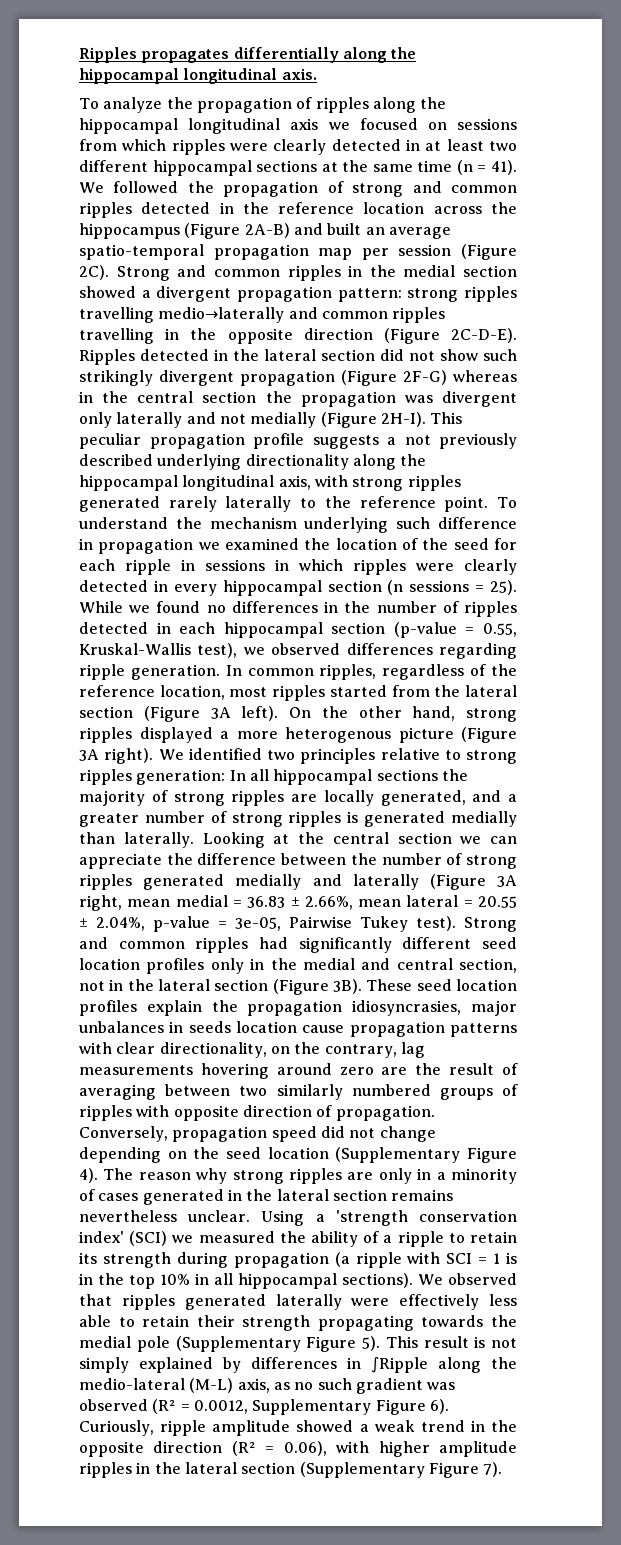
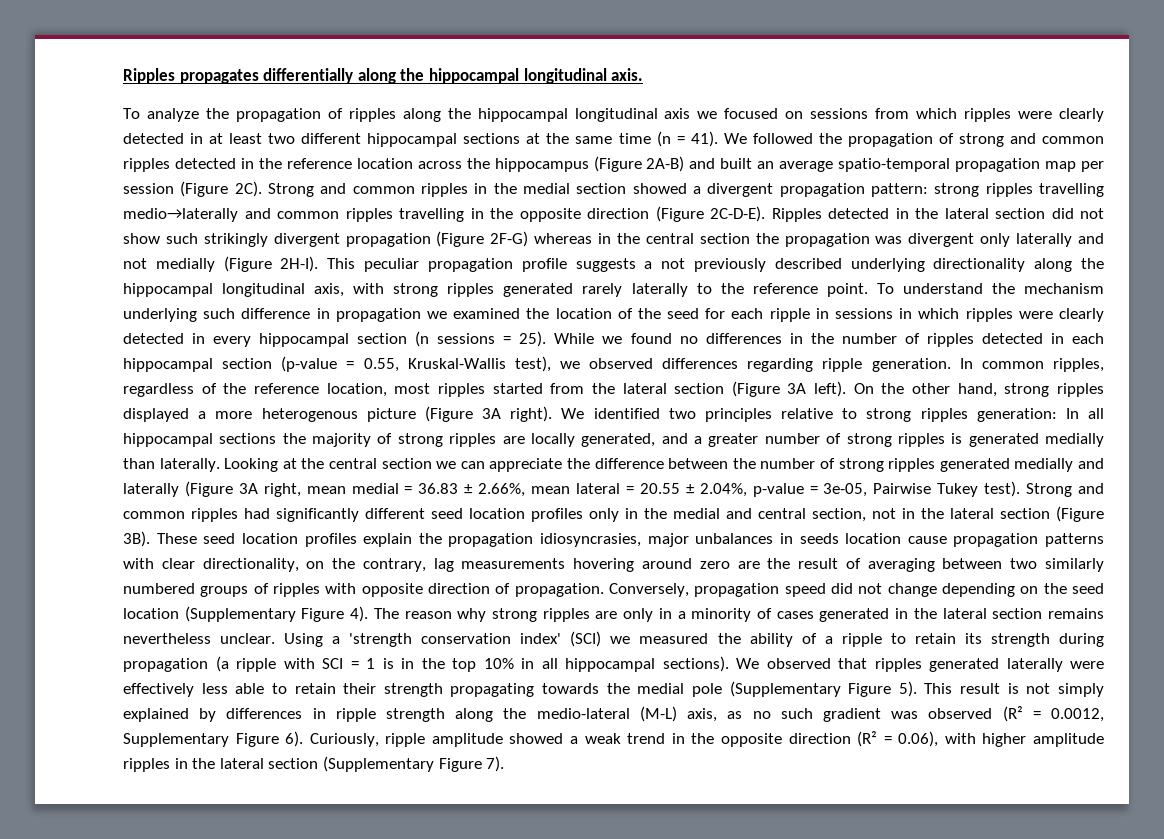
- This result is not simply explained by differences in ∫Ripple along the medio-lateral (M-L) axis, as no such gradient was observed (R² = 0.0012, Supplementary Figure 6).
+ This result is not simply explained by differences in ripple strength along the medio-lateral (M-L) axis, as no such gradient was observed (R² = 0.0012, Supplementary Figure 6).

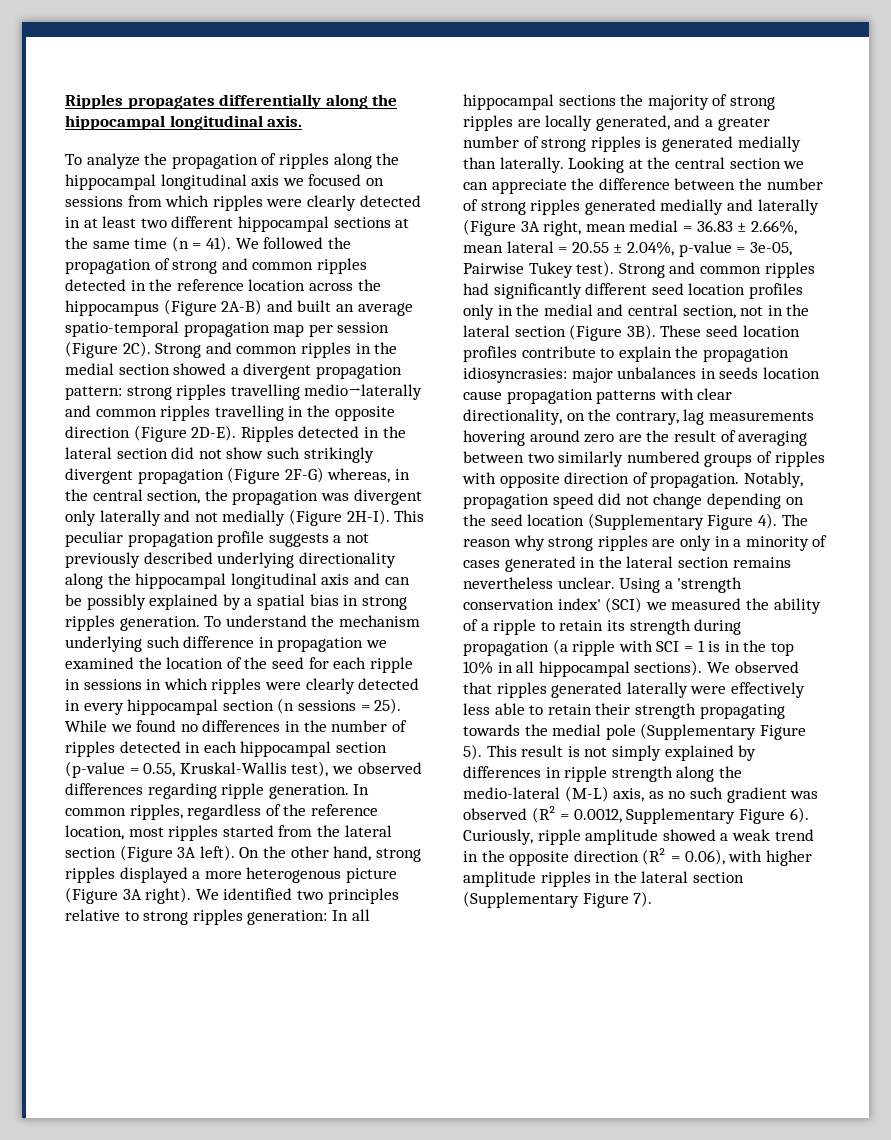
- Strong and common ripples in the medial section showed a divergent propagation pattern: strong ripples travelling medio→laterally and common ripples travelling in the opposite direction (Figure 2C-D-E).
+ Strong and common ripples in the medial section showed a divergent propagation pattern: strong ripples travelling medio→laterally and common ripples travelling in the opposite direction (Figure 2D-E).
- Ripples detected in the lateral section did not show such strikingly divergent propagation (Figure 2F-G) whereas in the central section the propagation was divergent only laterally and not medially (Figure 2H-I).
+ Ripples detected in the lateral section did not show such strikingly divergent propagation (Figure 2F-G) whereas, in the central section, the propagation was divergent only laterally and not medially (Figure 2H-I).
- This peculiar propagation profile suggests a not previously described underlying directionality along the hippocampal longitudinal axis, with strong ripples generated rarely laterally to the reference point.
+ This peculiar propagation profile suggests a not previously described underlying directionality along the hippocampal longitudinal axis and can be possibly explained by a spatial bias in strong ripples generation.
- These seed location profiles explain the propagation idiosyncrasies, major unbalances in seeds location cause propagation patterns with clear directionality, on the contrary, lag measurements hovering around zero are the result of averaging between two similarly numbered groups of ripples with opposite direction of propagation.
+ These seed location profiles contribute to explain the propagation idiosyncrasies: major unbalances in seeds location cause propagation patterns with clear directionality, on the contrary, lag measurements hovering around zero are the result of averaging between two similarly numbered groups of ripples with opposite direction of propagation.
- Conversely, propagation speed did not change depending on the seed location (Supplementary Figure 4).
+ Notably, propagation speed did not change depending on the seed location (Supplementary Figure 4).

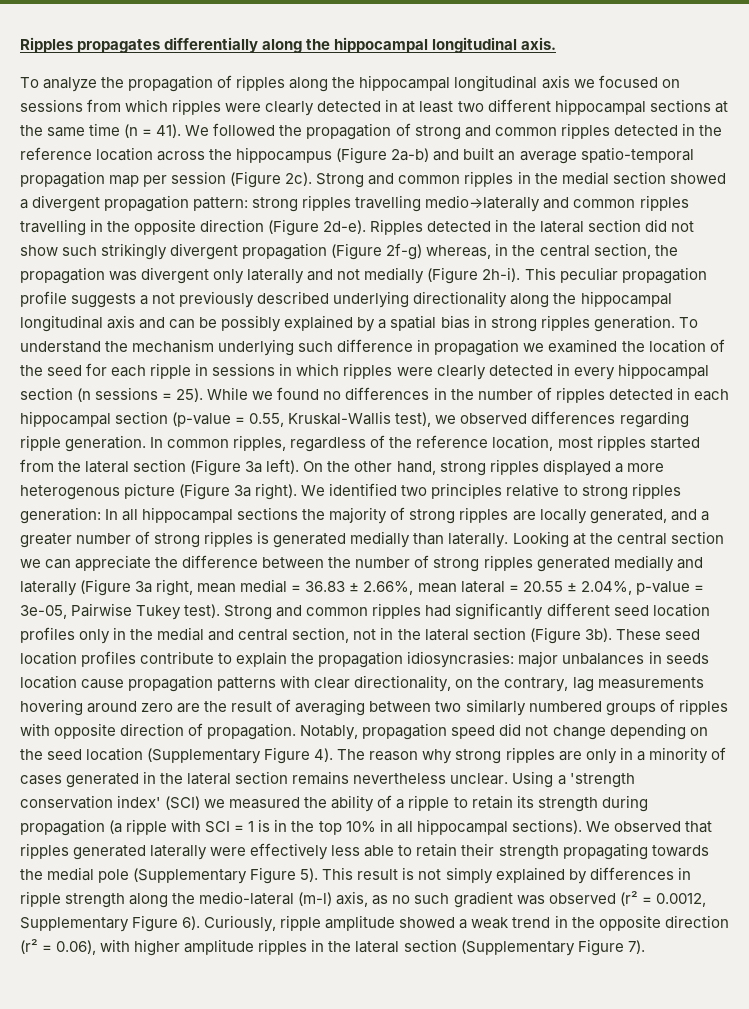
- We followed the propagation of strong and common ripples detected in the reference location across the hippocampus (Figure 2A-B) and built an average spatio-temporal propagation map per session (Figure 2C).
+ We followed the propagation of strong and common ripples detected in the reference location across the hippocampus (Figure 2a-b) and built an average spatio-temporal propagation map per session (Figure 2c).
- Strong and common ripples in the medial section showed a divergent propagation pattern: strong ripples travelling medio→laterally and common ripples travelling in the opposite direction (Figure 2D-E).
+ Strong and common ripples in the medial section showed a divergent propagation pattern: strong ripples travelling medio→laterally and common ripples travelling in the opposite direction (Figure 2d-e).
- Ripples detected in the lateral section did not show such strikingly divergent propagation (Figure 2F-G) whereas, in the central section, the propagation was divergent only laterally and not medially (Figure 2H-I).
+ Ripples detected in the lateral section did not show such strikingly divergent propagation (Figure 2f-g) whereas, in the central section, the propagation was divergent only laterally and not medially (Figure 2h-i).
- In common ripples, regardless of the reference location, most ripples started from the lateral section (Figure 3A left).
+ In common ripples, regardless of the reference location, most ripples started from the lateral section (Figure 3a left).
- On the other hand, strong ripples displayed a more heterogenous picture (Figure 3A right).
+ On the other hand, strong ripples displayed a more heterogenous picture (Figure 3a right).
- Looking at the central section we can appreciate the difference between the number of strong ripples generated medially and laterally (Figure 3A right, mean medial = 36.83 ± 2.66%, mean lateral = 20.55 ± 2.04%, p-value = 3e-05, Pairwise Tukey test).
+ Looking at the central section we can appreciate the difference between the number of strong ripples generated medially and laterally (Figure 3a right, mean medial = 36.83 ± 2.66%, mean lateral = 20.55 ± 2.04%, p-value = 3e-05, Pairwise Tukey test).
- Strong and common ripples had significantly different seed location profiles only in the medial and central section, not in the lateral section (Figure 3B).
+ Strong and common ripples had significantly different seed location profiles only in the medial and central section, not in the lateral section (Figure 3b).
- This result is not simply explained by differences in ripple strength along the medio-lateral (M-L) axis, as no such gradient was observed (R² = 0.0012, Supplementary Figure 6).
+ This result is not simply explained by differences in ripple strength along the medio-lateral (m-l) axis, as no such gradient was observed (r² = 0.0012, Supplementary Figure 6).
- Curiously, ripple amplitude showed a weak trend in the opposite direction (R² = 0.06), with higher amplitude ripples in the lateral section (Supplementary Figure 7).
+ Curiously, ripple amplitude showed a weak trend in the opposite direction (r² = 0.06), with higher amplitude ripples in the lateral section (Supplementary Figure 7).

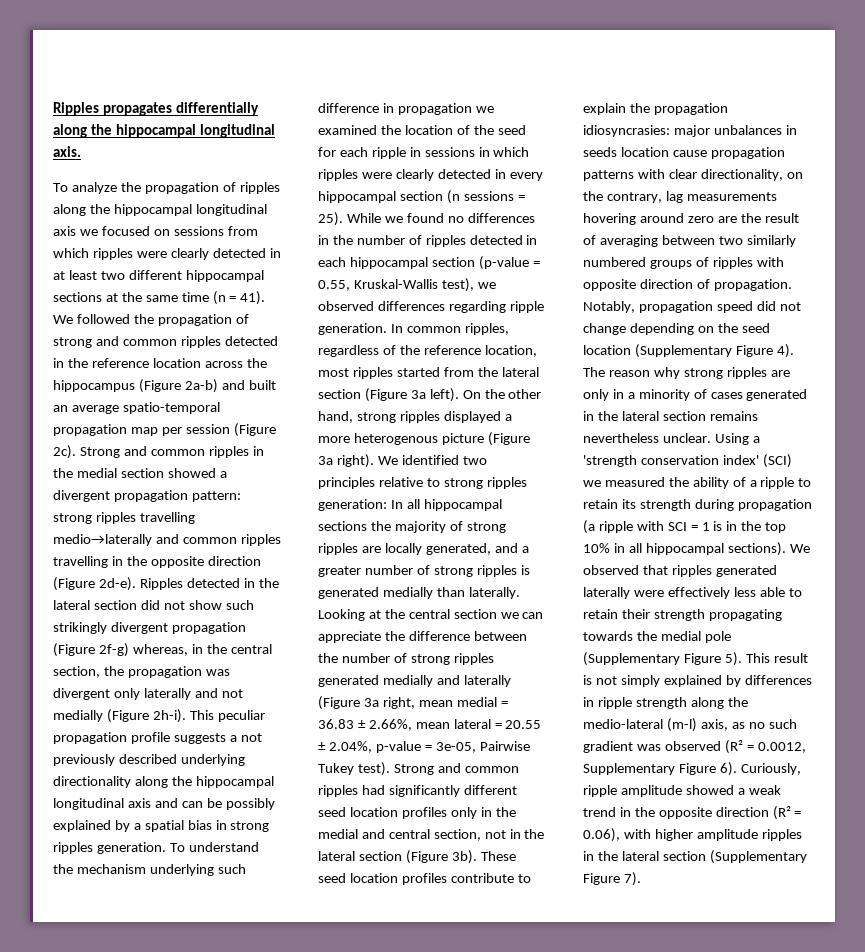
- This result is not simply explained by differences in ripple strength along the medio-lateral (m-l) axis, as no such gradient was observed (r² = 0.0012, Supplementary Figure 6).
+ This result is not simply explained by differences in ripple strength along the medio-lateral (m-l) axis, as no such gradient was observed (R² = 0.0012, Supplementary Figure 6).
- Curiously, ripple amplitude showed a weak trend in the opposite direction (r² = 0.06), with higher amplitude ripples in the lateral section (Supplementary Figure 7).
+ Curiously, ripple amplitude showed a weak trend in the opposite direction (R² = 0.06), with higher amplitude ripples in the lateral section (Supplementary Figure 7).

